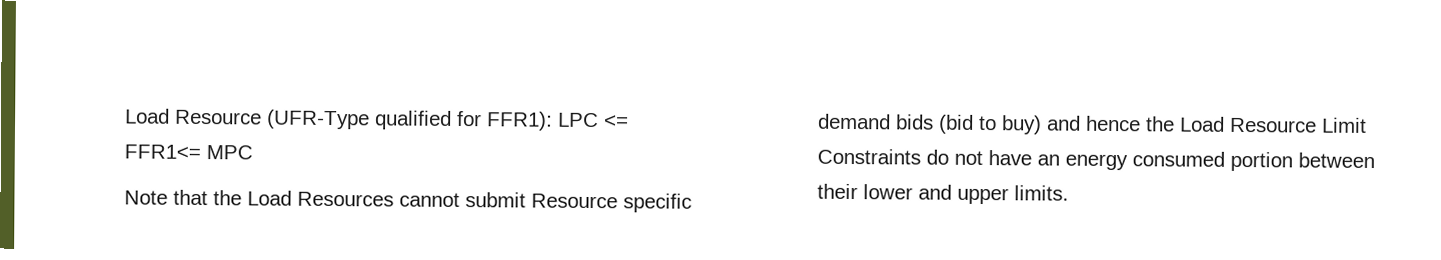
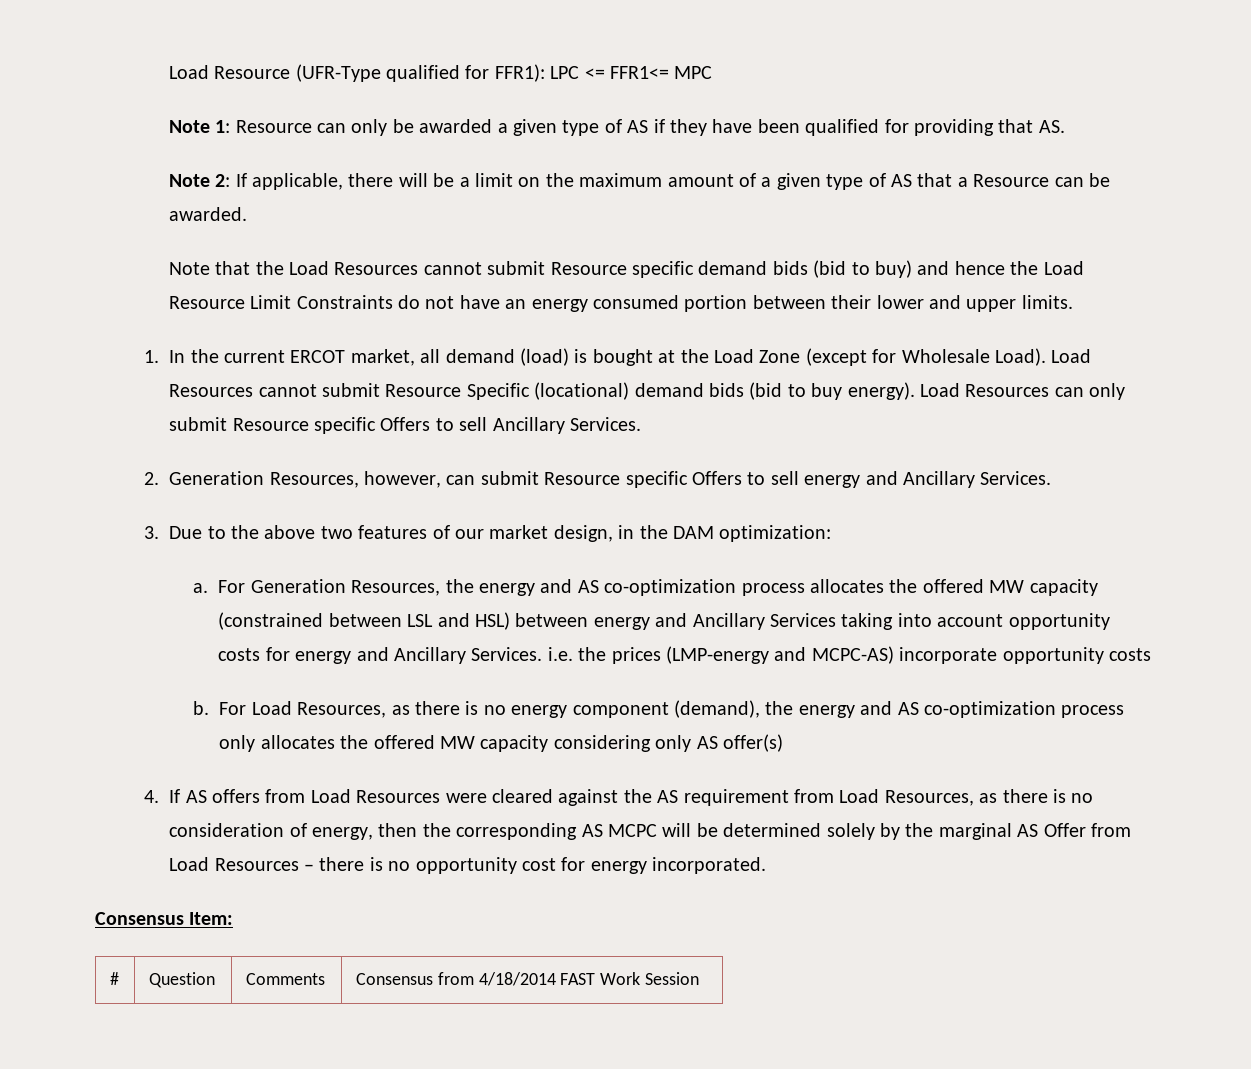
+ Note 1: Resource can only be awarded a given type of AS if they have been qualified for providing that AS.
+ Note 2: If applicable, there will be a limit on the maximum amount of a given type of AS that a Resource can be awarded.
+ 1. In the current ERCOT market, all demand (load) is bought at the Load Zone (except for Wholesale Load). Load Resources cannot submit Resource Specific (locational) demand bids (bid to buy energy). Load Resources can only submit Resource specific Offers to sell Ancillary Services.
+ 2. Generation Resources, however, can submit Resource specific Offers to sell energy and Ancillary Services.
+ 3. Due to the above two features of our market design, in the DAM optimization:
+ a. For Generation Resources, the energy and AS co-optimization process allocates the offered MW capacity (constrained between LSL and HSL) between energy and Ancillary Services taking into account opportunity costs for energy and Ancillary Services. i.e. the prices (LMP-energy and MCPC-AS) incorporate opportunity costs
+ b. For Load Resources, as there is no energy component (demand), the energy and AS co-optimization process only allocates the offered MW capacity considering only AS offer(s)
+ 4. If AS offers from Load Resources were cleared against the AS requirement from Load Resources, as there is no consideration of energy, then the corresponding AS MCPC will be determined solely by the marginal AS Offer from Load Resources – there is no opportunity cost for energy incorporated.
+ Consensus Item:
+ # | Question | Comments | Consensus from 4/18/2014 FAST Work Session

